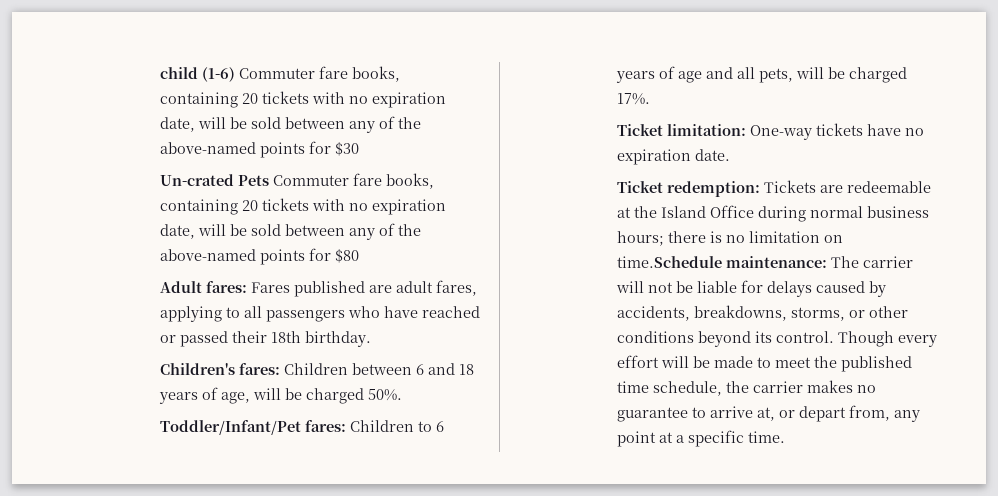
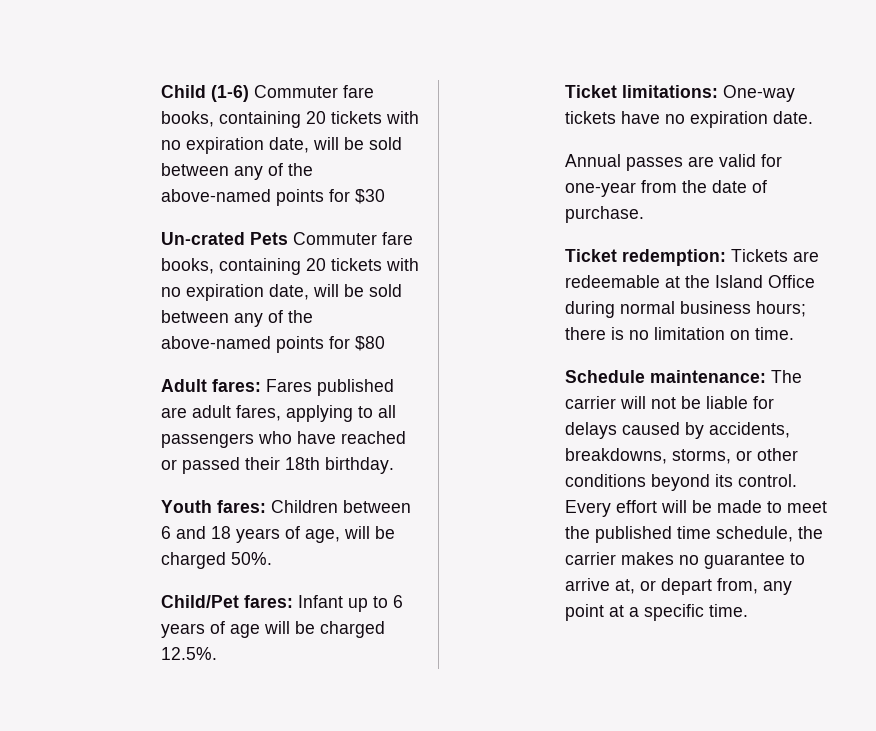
- child (1-6) Commuter fare books, containing 20 tickets with no expiration date, will be sold between any of the above-named points for $30
+ Child (1-6) Commuter fare books, containing 20 tickets with no expiration date, will be sold between any of the above-named points for $30
- Children's fares: Children between 6 and 18 years of age, will be charged 50%.
+ Youth fares: Children between 6 and 18 years of age, will be charged 50%.
- Toddler/Infant/Pet fares: Children to 6 years of age and all pets, will be charged 17%.
- Ticket limitation: One-way tickets have no expiration date.
+ Child/Pet fares: Infant up to 6 years of age will be charged 12.5%.
+ Ticket limitations: One-way tickets have no expiration date.
+ Annual passes are valid for one-year from the date of purchase.
- Ticket redemption: Tickets are redeemable at the Island Office during normal business hours; there is no limitation on time.Schedule maintenance: The carrier will not be liable for delays caused by accidents, breakdowns, storms, or other conditions beyond its control.
+ Ticket redemption: Tickets are redeemable at the Island Office during normal business hours; there is no limitation on time.
+ Schedule maintenance: The carrier will not be liable for delays caused by accidents, breakdowns, storms, or other conditions beyond its control.
- Though every effort will be made to meet the published time schedule, the carrier makes no guarantee to arrive at, or depart from, any point at a specific time.
+ Every effort will be made to meet the published time schedule, the carrier makes no guarantee to arrive at, or depart from, any point at a specific time.

